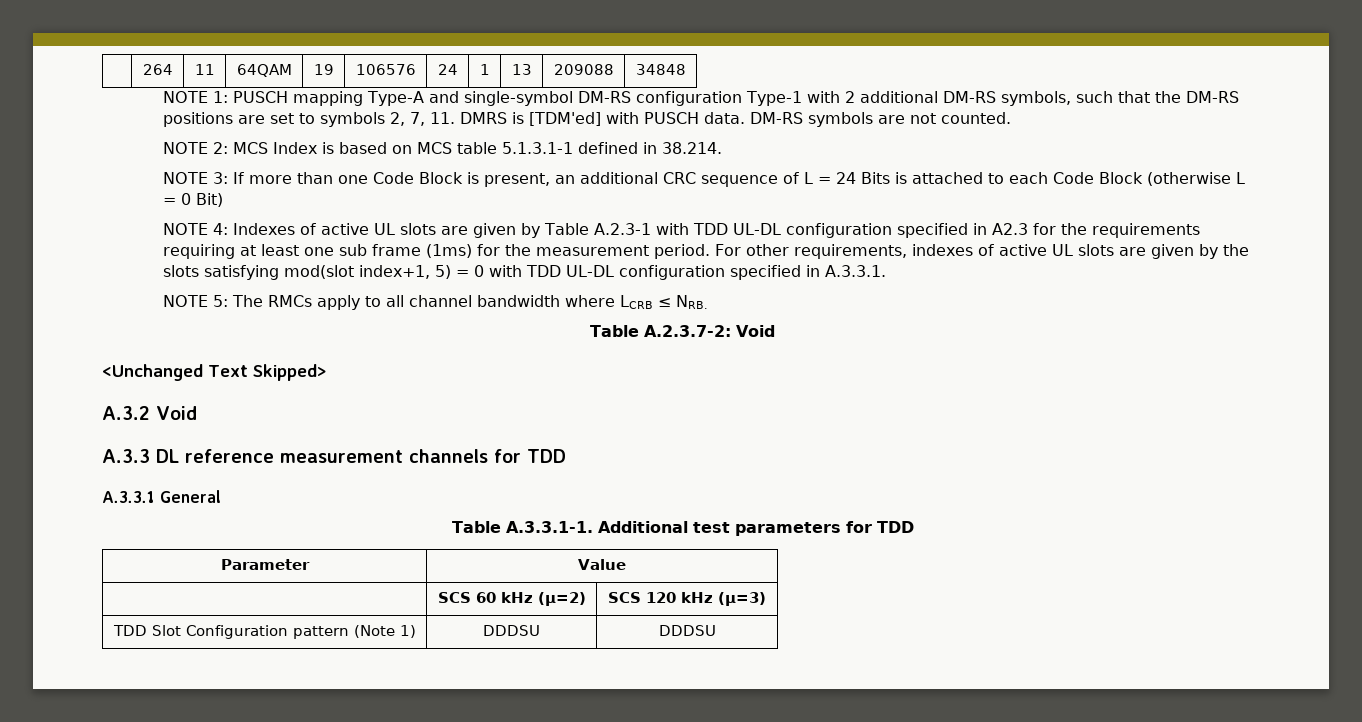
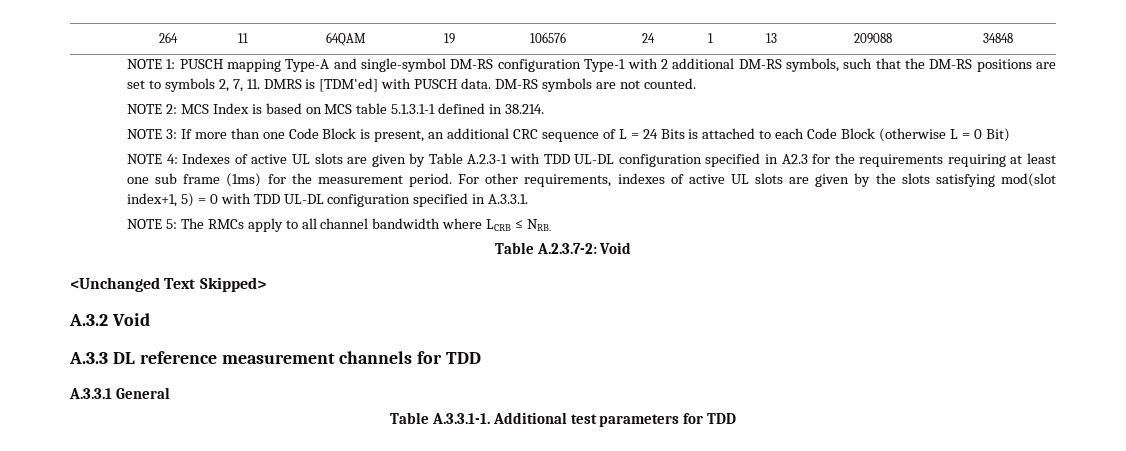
- Parameter | Value
- | SCS 60 kHz (µ=2) | SCS 120 kHz (µ=3)
- TDD Slot Configuration pattern (Note 1) | DDDSU | DDDSU

